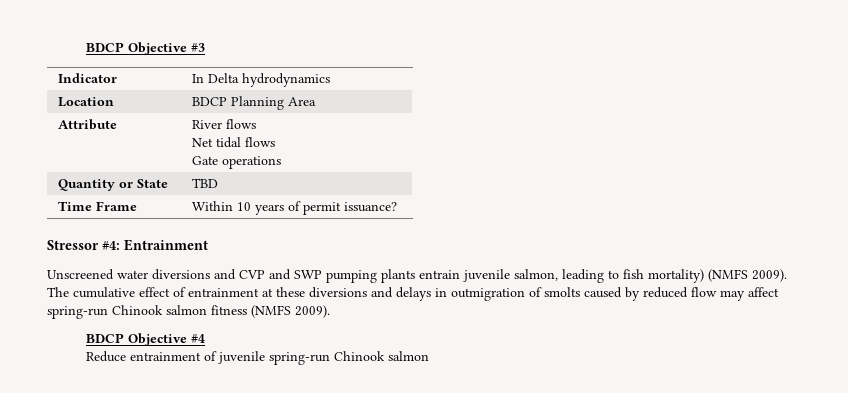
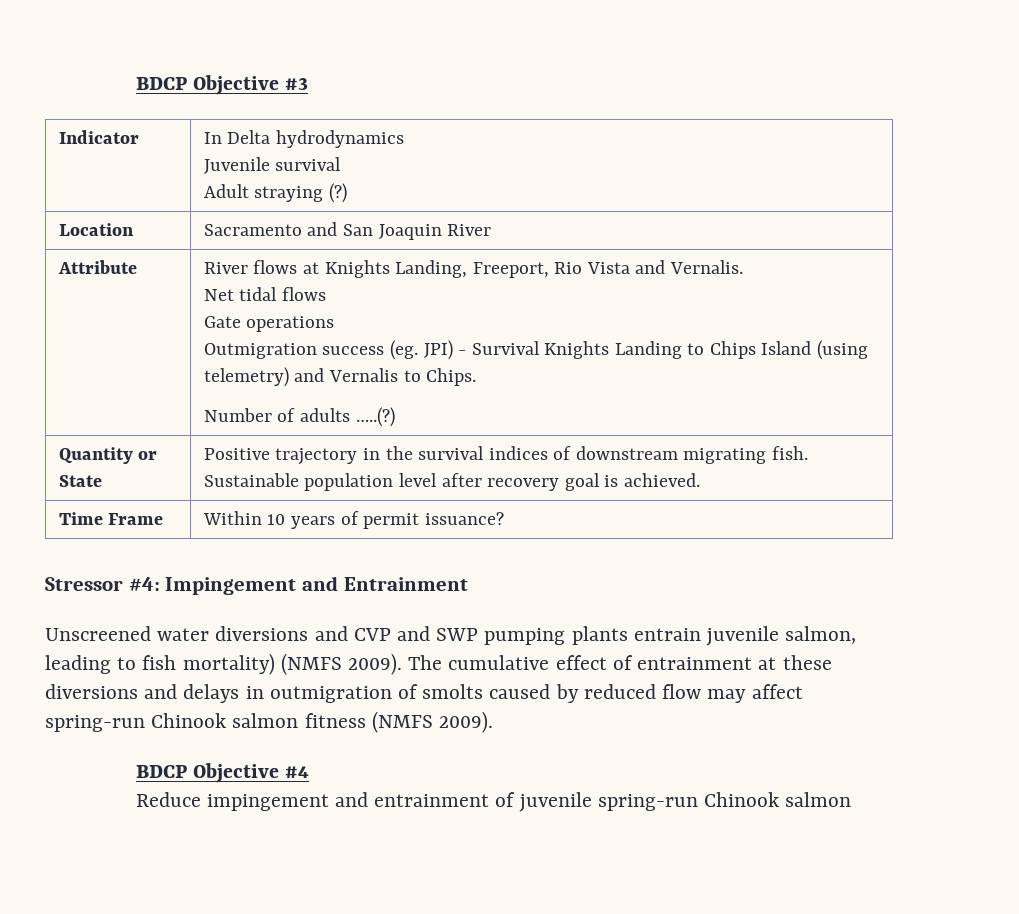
  Indicator | In Delta hydrodynamics
- Location | BDCP Planning Area
- Attribute | River flows
+ Juvenile survival
+ Adult straying (?)
+ Location | Sacramento and San Joaquin River
+ Attribute | River flows at Knights Landing, Freeport, Rio Vista and Vernalis.
  Net tidal flows
  Gate operations
- Quantity or State | TBD
+ Outmigration success (eg. JPI) - Survival Knights Landing to Chips Island (using telemetry) and Vernalis to Chips.
+ Number of adults …..(?)
+ Quantity or State | Positive trajectory in the survival indices of downstream migrating fish. Sustainable population level after recovery goal is achieved.
- Stressor #4: Entrainment
+ Stressor #4: Impingement and Entrainment
- Reduce entrainment of juvenile spring-run Chinook salmon
+ Reduce impingement and entrainment of juvenile spring-run Chinook salmon

